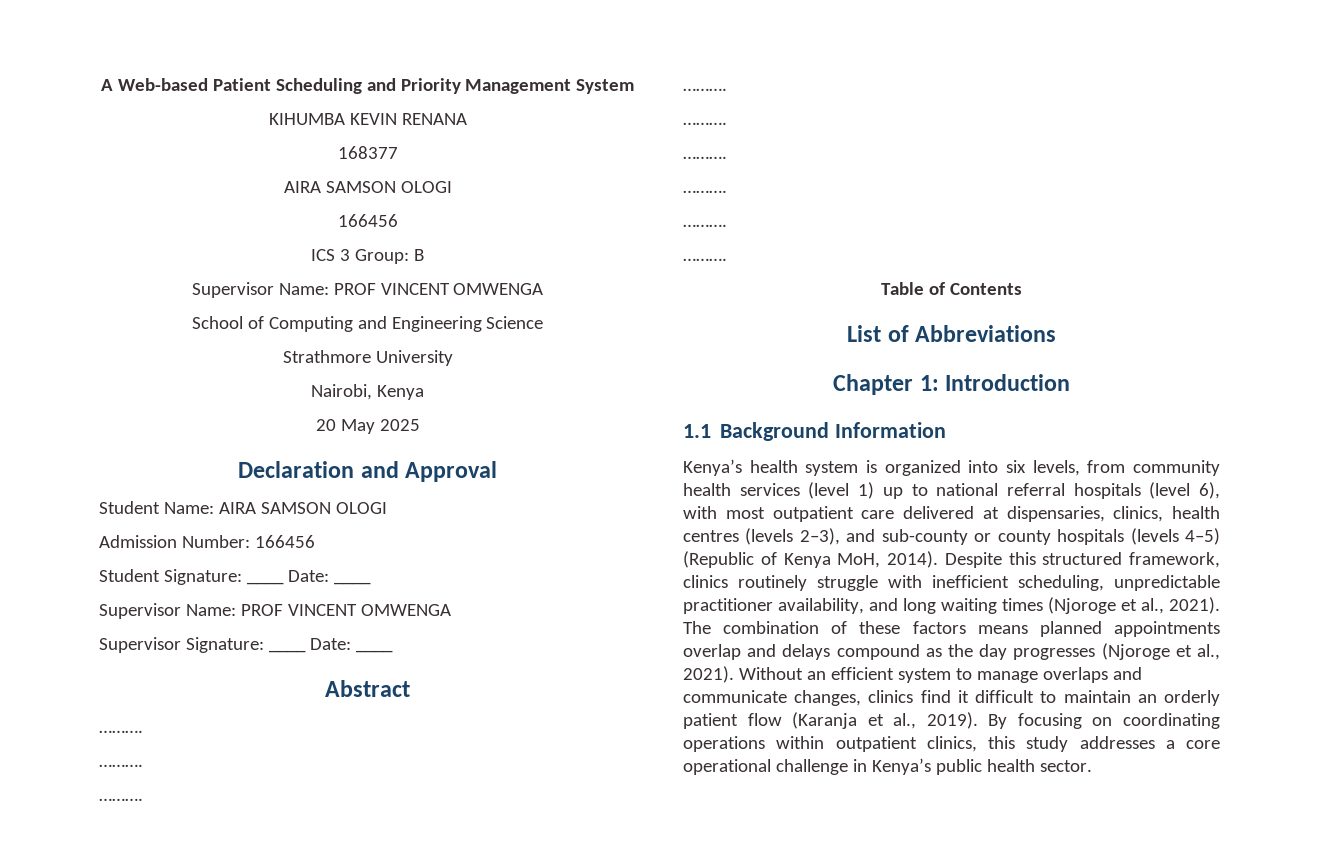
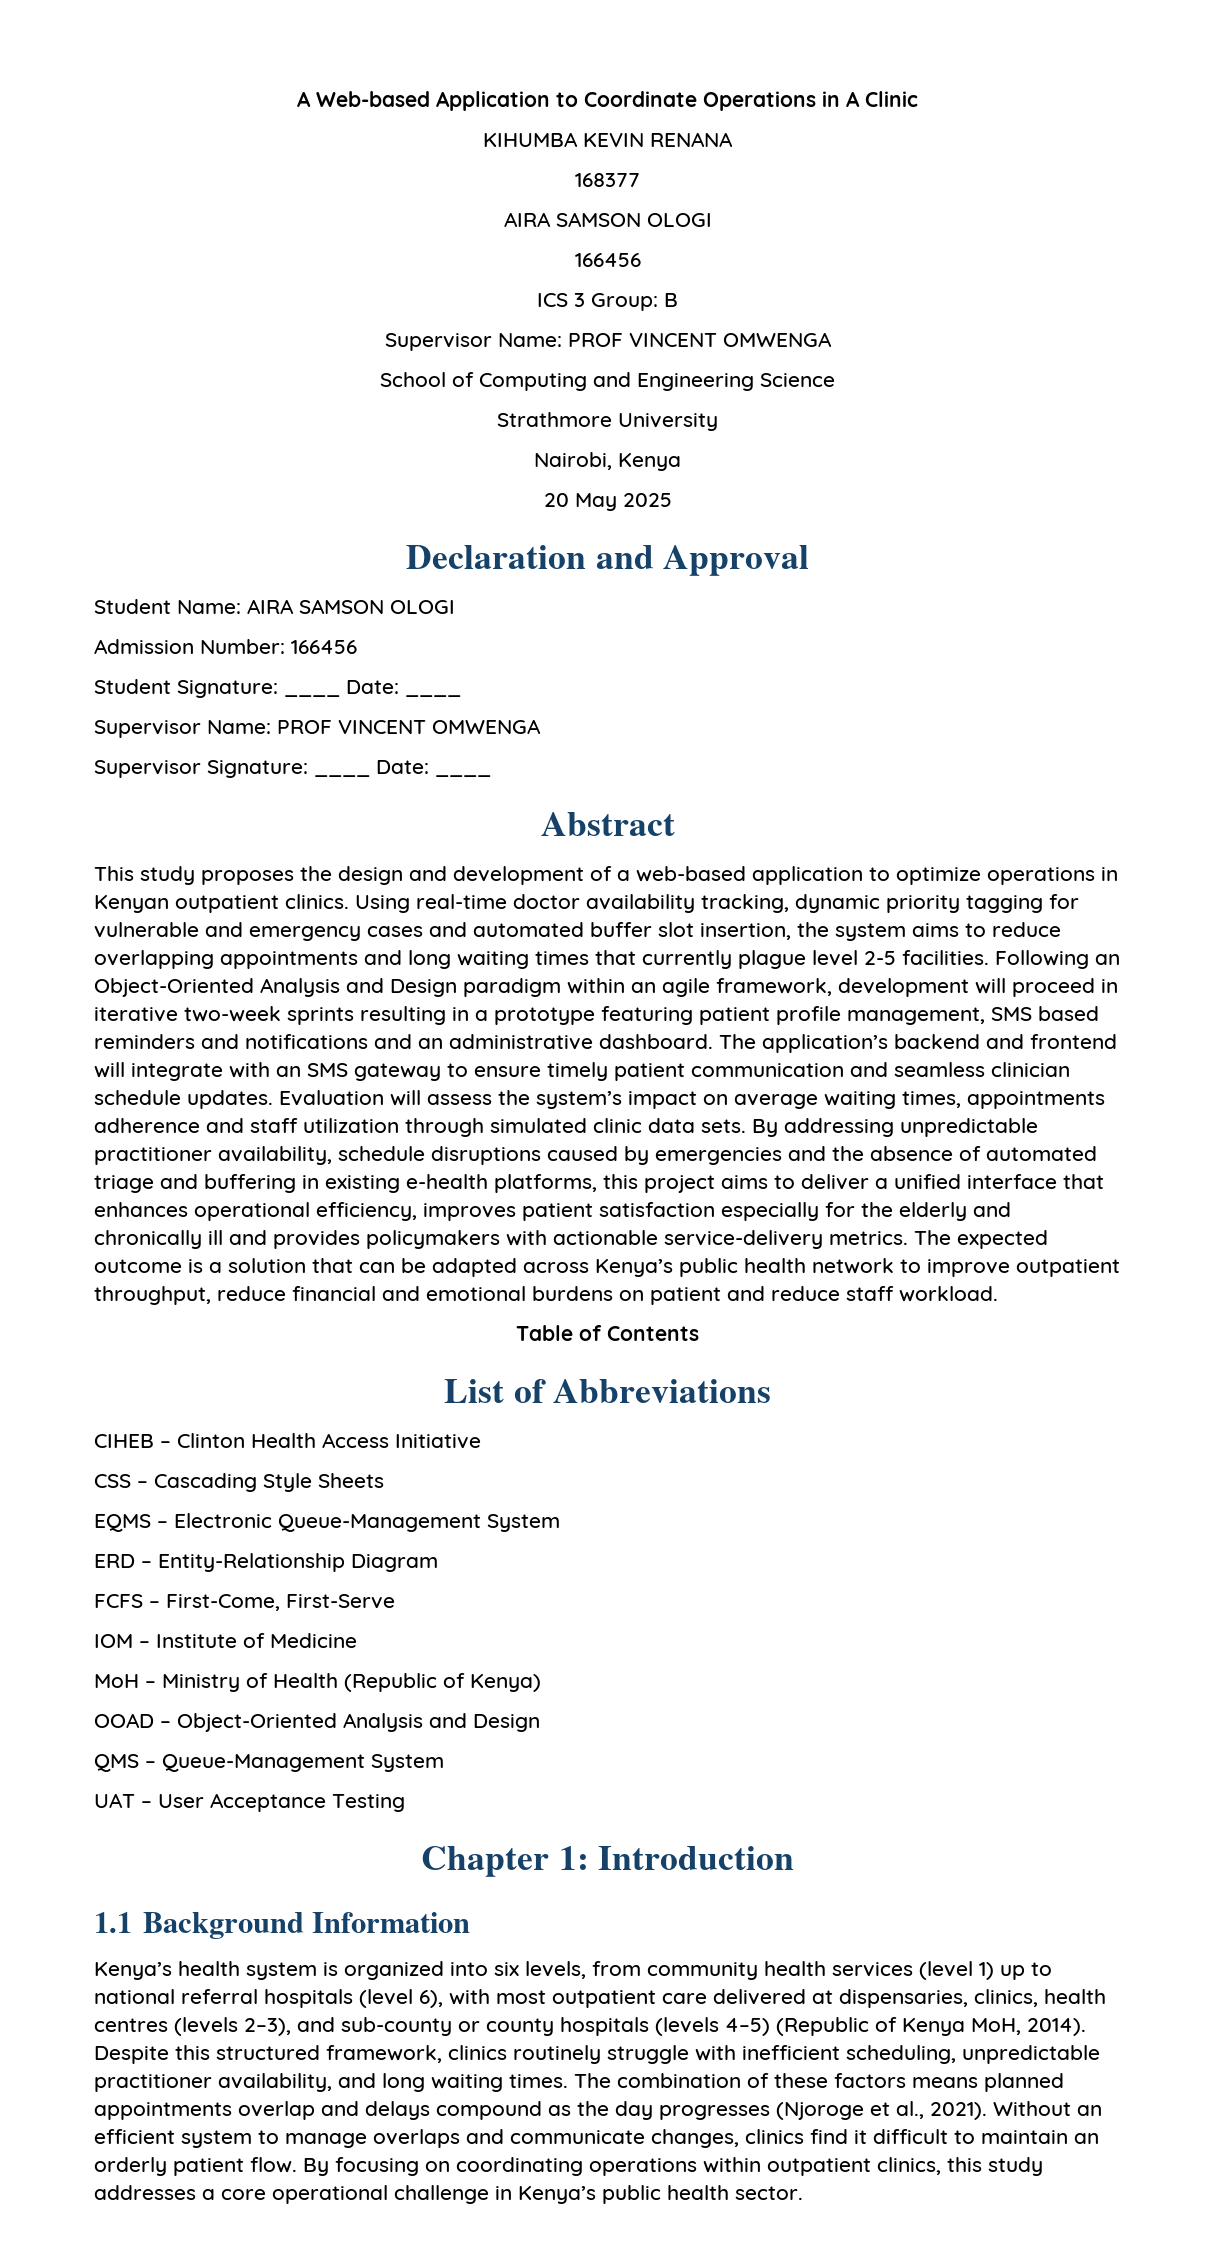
- A Web-based Patient Scheduling and Priority Management System
+ A Web-based Application to Coordinate Operations in A Clinic
  Abstract
- ……….
- ……….
- ……….
- ……….
- ……….
- ……….
- ……….
- ……….
- ……….
+ This study proposes the design and development of a web-based application to optimize operations in Kenyan outpatient clinics. Using real-time doctor availability tracking, dynamic priority tagging for vulnerable and emergency cases and automated buffer slot insertion, the system aims to reduce overlapping appointments and long waiting times that currently plague level 2-5 facilities. Following an Object-Oriented Analysis and Design paradigm within an agile framework, development will proceed in iterative two-week sprints resulting in a prototype featuring patient profile management, SMS based reminders and notifications and an administrative dashboard. The application’s backend and frontend will integrate with an SMS gateway to ensure timely patient communication and seamless clinician schedule updates. Evaluation will assess the system’s impact on average waiting times, appointments adherence and staff utilization through simulated clinic data sets. By addressing unpredictable practitioner availability, schedule disruptions caused by emergencies and the absence of automated triage and buffering in existing e-health platforms, this project aims to deliver a unified interface that enhances operational efficiency, improves patient satisfaction especially for the elderly and chronically ill and provides policymakers with actionable service-delivery metrics. The expected outcome is a solution that can be adapted across Kenya’s public health network to improve outpatient throughput, reduce financial and emotional burdens on patient and reduce staff workload.
+ CIHEB – Clinton Health Access Initiative
+ CSS – Cascading Style Sheets
+ EQMS – Electronic Queue-Management System
+ ERD – Entity-Relationship Diagram
+ FCFS – First-Come, First-Serve
+ IOM – Institute of Medicine
+ MoH – Ministry of Health (Republic of Kenya)
+ OOAD – Object-Oriented Analysis and Design
+ QMS – Queue-Management System
+ UAT – User Acceptance Testing
- Despite this structured framework, clinics routinely struggle with inefficient scheduling, unpredictable practitioner availability, and long waiting times (Njoroge et al., 2021).
+ Despite this structured framework, clinics routinely struggle with inefficient scheduling, unpredictable practitioner availability, and long waiting times.
- Without an efficient system to manage overlaps and communicate changes, clinics find it difficult to maintain an orderly patient flow (Karanja et al., 2019).
+ Without an efficient system to manage overlaps and communicate changes, clinics find it difficult to maintain an orderly patient flow.

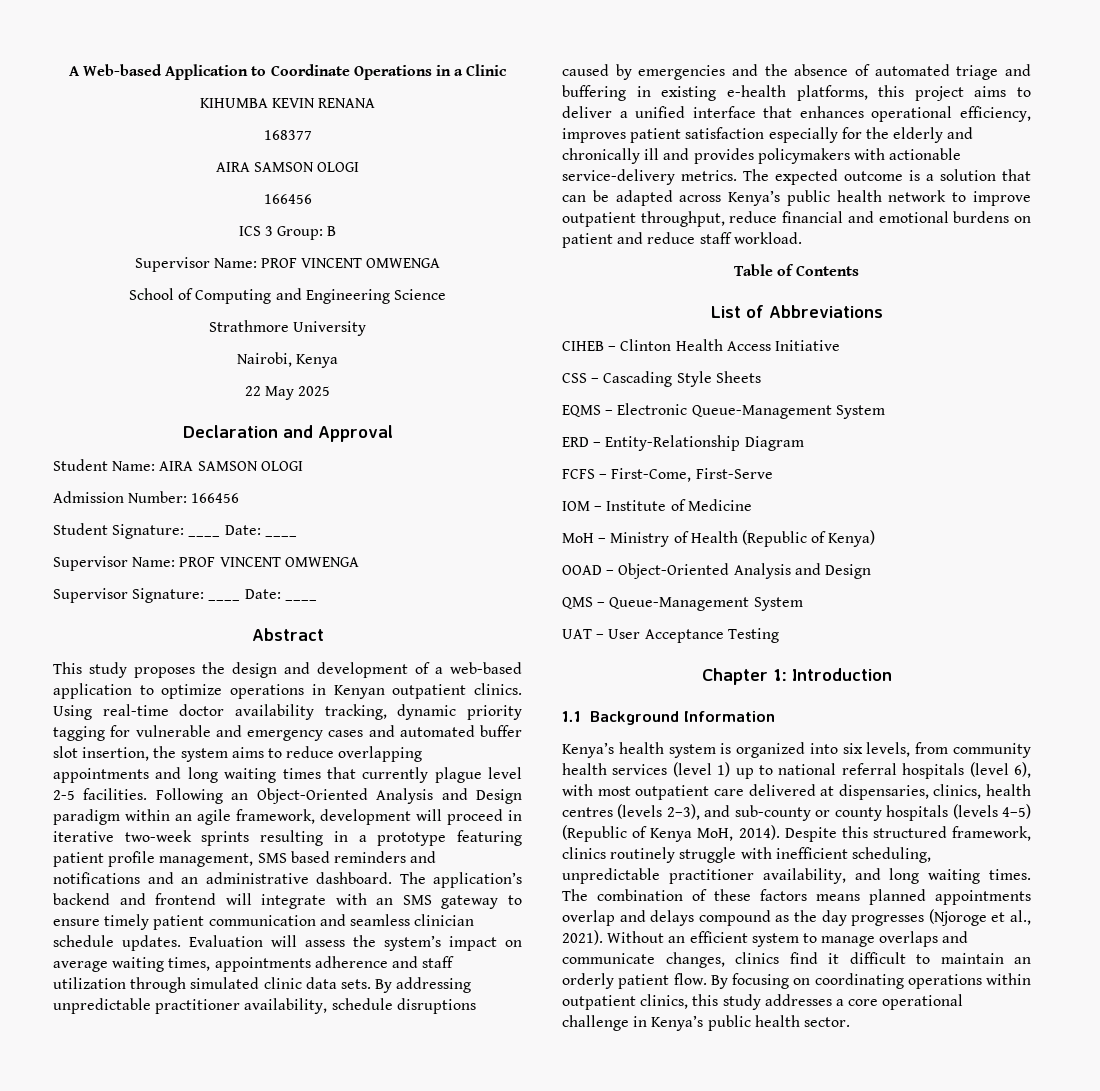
- A Web-based Application to Coordinate Operations in A Clinic
+ A Web-based Application to Coordinate Operations in a Clinic
- 20 May 2025
+ 22 May 2025

